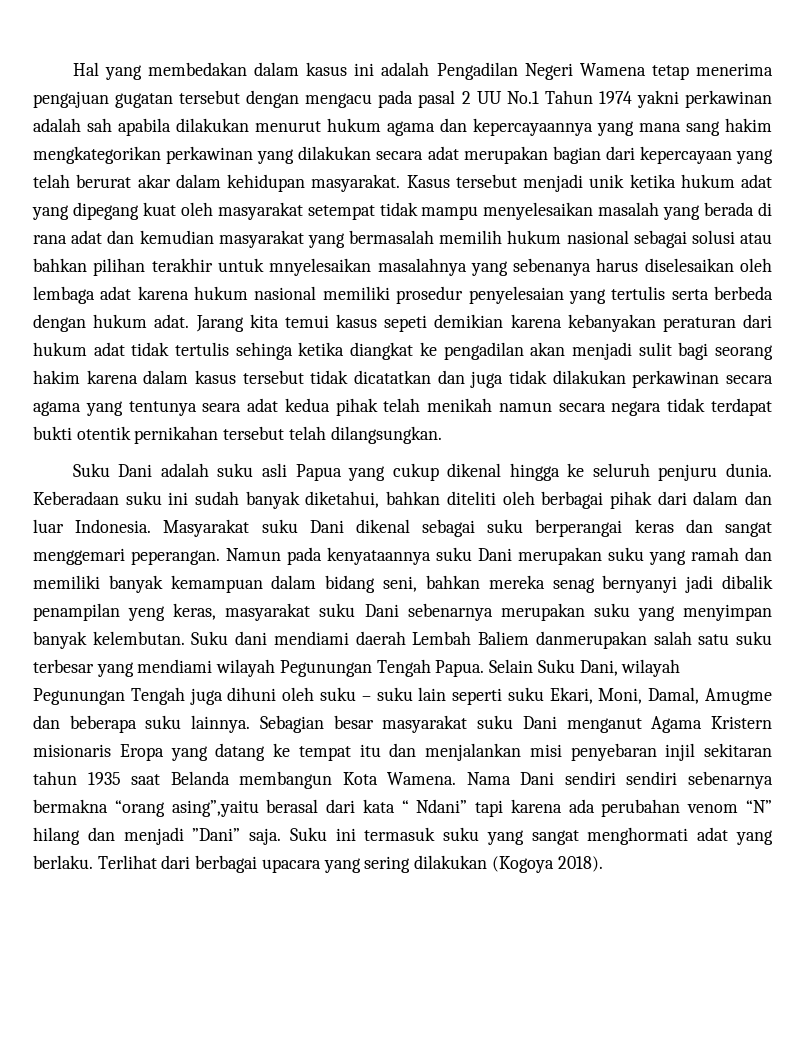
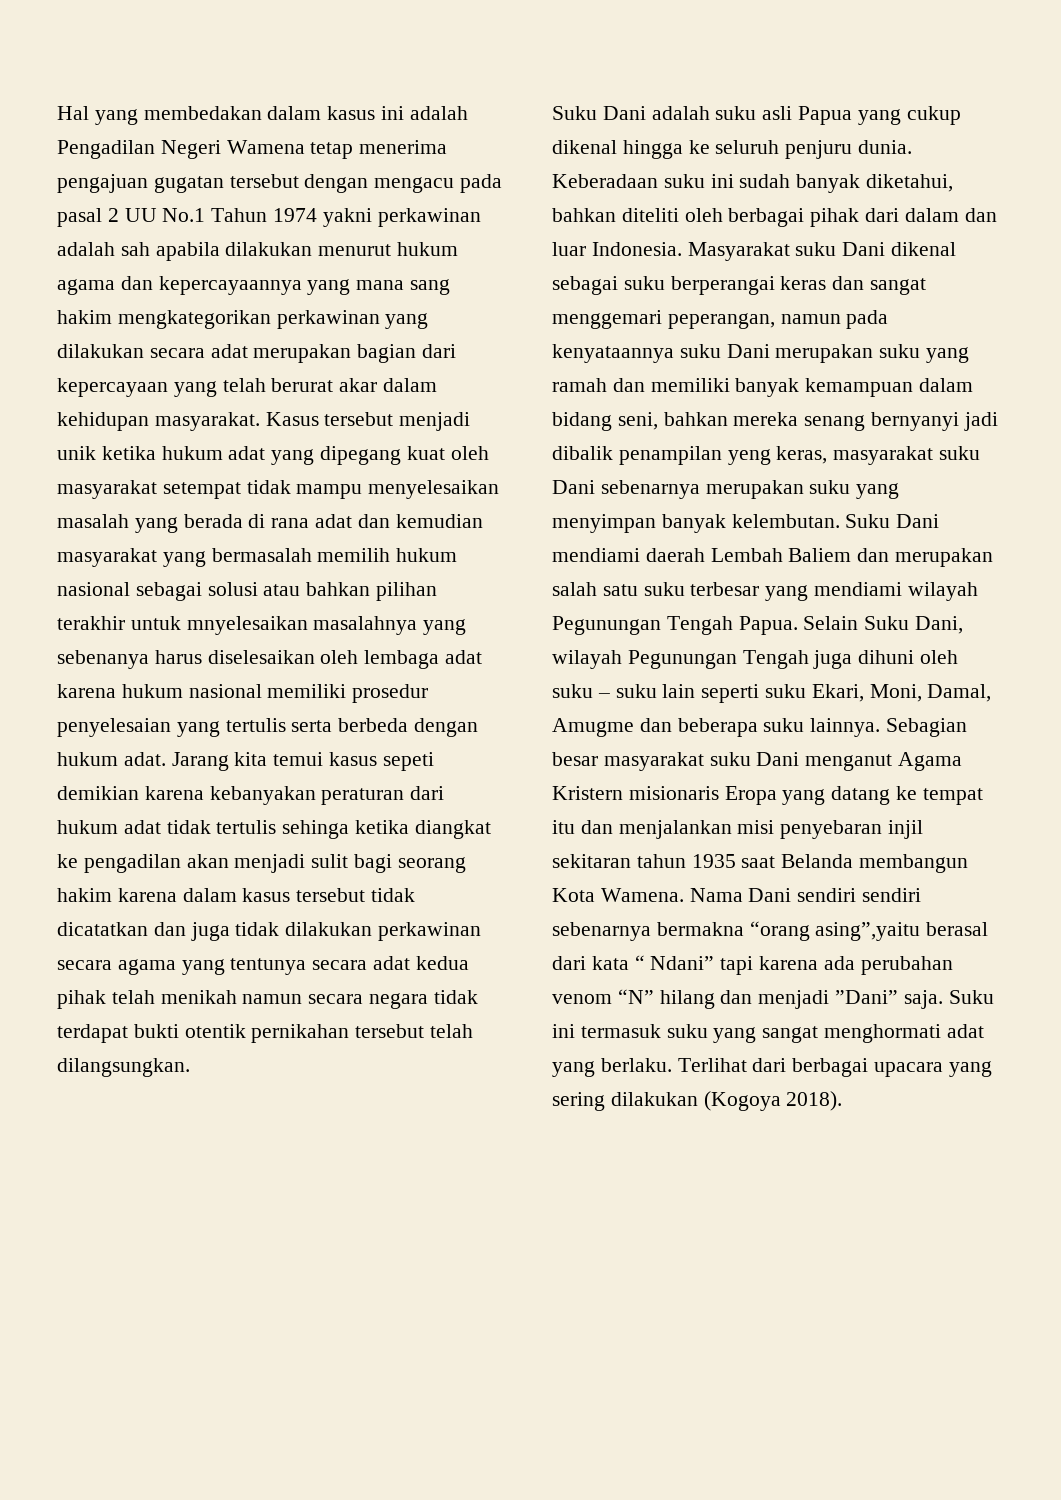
- Jarang kita temui kasus sepeti demikian karena kebanyakan peraturan dari hukum adat tidak tertulis sehinga ketika diangkat ke pengadilan akan menjadi sulit bagi seorang hakim karena dalam kasus tersebut tidak dicatatkan dan juga tidak dilakukan perkawinan secara agama yang tentunya seara adat kedua pihak telah menikah namun secara negara tidak terdapat bukti otentik pernikahan tersebut telah dilangsungkan.
+ Jarang kita temui kasus sepeti demikian karena kebanyakan peraturan dari hukum adat tidak tertulis sehinga ketika diangkat ke pengadilan akan menjadi sulit bagi seorang hakim karena dalam kasus tersebut tidak dicatatkan dan juga tidak dilakukan perkawinan secara agama yang tentunya secara adat kedua pihak telah menikah namun secara negara tidak terdapat bukti otentik pernikahan tersebut telah dilangsungkan.
- Masyarakat suku Dani dikenal sebagai suku berperangai keras dan sangat menggemari peperangan. Namun pada kenyataannya suku Dani merupakan suku yang ramah dan memiliki banyak kemampuan dalam bidang seni, bahkan mereka senag bernyanyi jadi dibalik penampilan yeng keras, masyarakat suku Dani sebenarnya merupakan suku yang menyimpan banyak kelembutan.
+ Masyarakat suku Dani dikenal sebagai suku berperangai keras dan sangat menggemari peperangan, namun pada kenyataannya suku Dani merupakan suku yang ramah dan memiliki banyak kemampuan dalam bidang seni, bahkan mereka senang bernyanyi jadi dibalik penampilan yeng keras, masyarakat suku Dani sebenarnya merupakan suku yang menyimpan banyak kelembutan.
- Suku dani mendiami daerah Lembah Baliem danmerupakan salah satu suku terbesar yang mendiami wilayah Pegunungan Tengah Papua.
+ Suku Dani mendiami daerah Lembah Baliem dan merupakan salah satu suku terbesar yang mendiami wilayah Pegunungan Tengah Papua.

